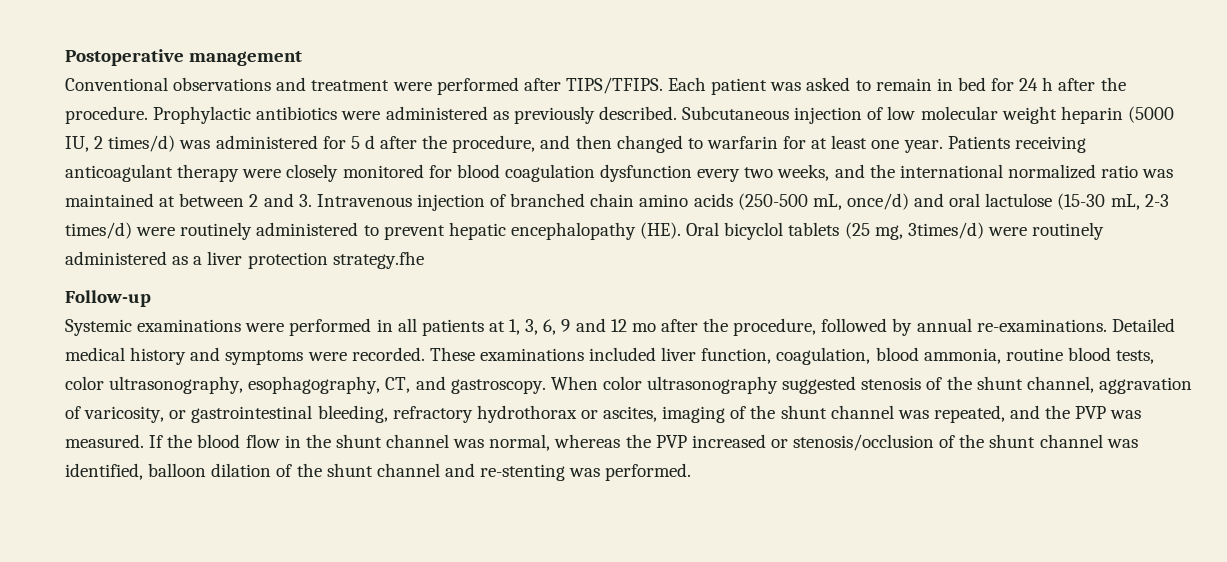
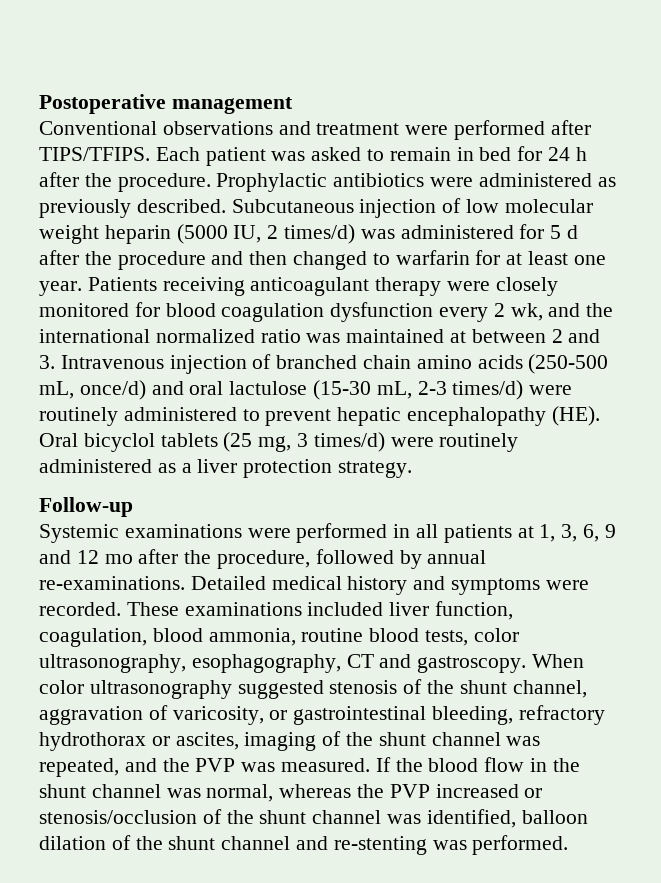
- Subcutaneous injection of low molecular weight heparin (5000 IU, 2 times/d) was administered for 5 d after the procedure, and then changed to warfarin for at least one year.
+ Subcutaneous injection of low molecular weight heparin (5000 IU, 2 times/d) was administered for 5 d after the procedure and then changed to warfarin for at least one year.
- Patients receiving anticoagulant therapy were closely monitored for blood coagulation dysfunction every two weeks, and the international normalized ratio was maintained at between 2 and 3. Intravenous injection of branched chain amino acids (250-500 mL, once/d) and oral lactulose (15-30 mL, 2-3 times/d) were routinely administered to prevent hepatic encephalopathy (HE). Oral bicyclol tablets (25 mg, 3times/d) were routinely administered as a liver protection strategy.fhe
+ Patients receiving anticoagulant therapy were closely monitored for blood coagulation dysfunction every 2 wk, and the international normalized ratio was maintained at between 2 and 3. Intravenous injection of branched chain amino acids (250-500 mL, once/d) and oral lactulose (15-30 mL, 2-3 times/d) were routinely administered to prevent hepatic encephalopathy (HE). Oral bicyclol tablets (25 mg, 3 times/d) were routinely administered as a liver protection strategy.
- These examinations included liver function, coagulation, blood ammonia, routine blood tests, color ultrasonography, esophagography, CT, and gastroscopy.
+ These examinations included liver function, coagulation, blood ammonia, routine blood tests, color ultrasonography, esophagography, CT and gastroscopy.

